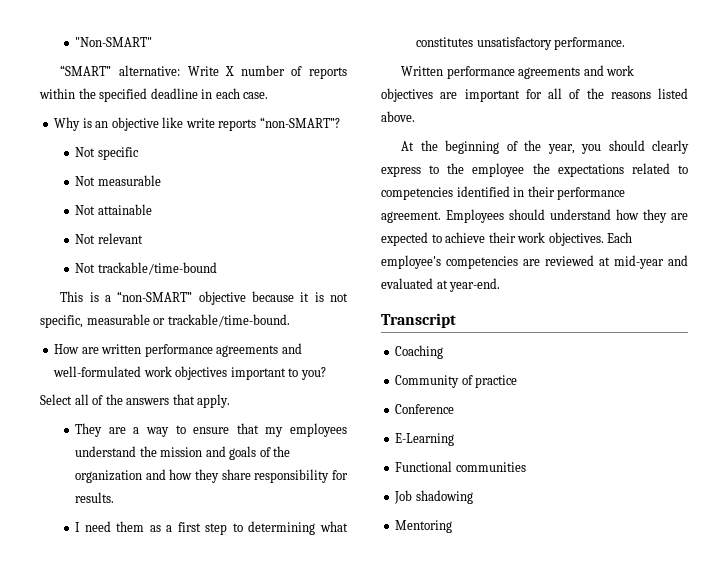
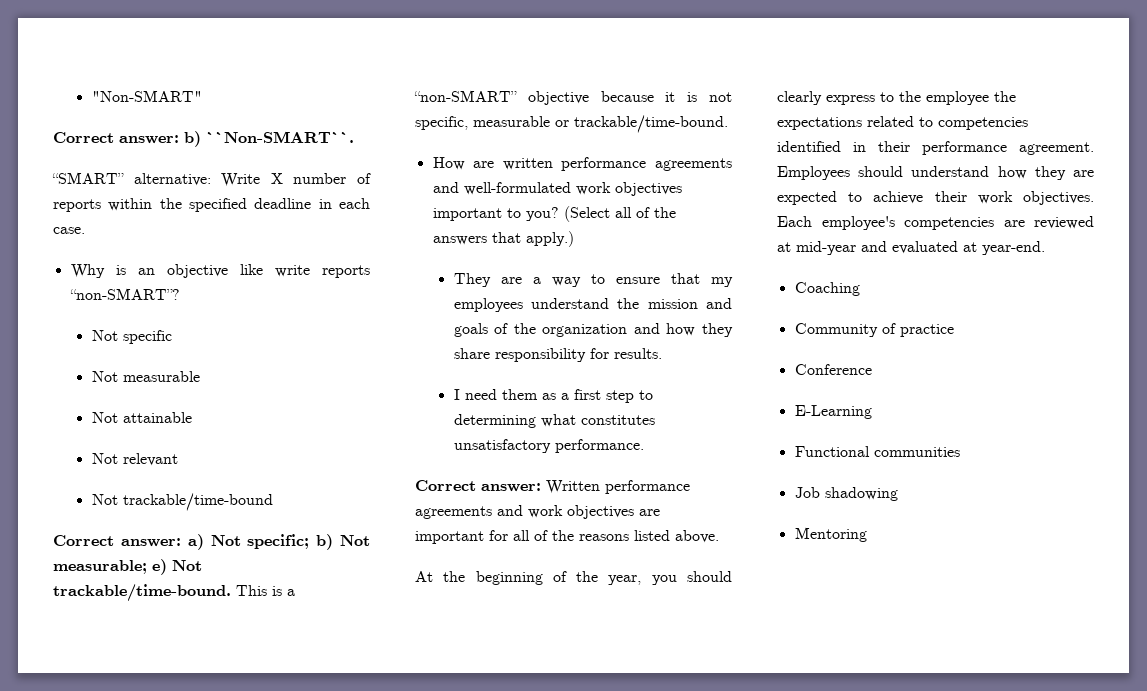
+ Correct answer: b) ``Non-SMART``.
+ Correct answer: a) Not specific; b) Not measurable; e) Not trackable/time-bound.
- How are written performance agreements and well-formulated work objectives important to you?
- Select all of the answers that apply.
+ How are written performance agreements and well-formulated work objectives important to you? (Select all of the answers that apply.)
- Written performance agreements and work objectives are important for all of the reasons listed above.
+ Correct answer: Written performance agreements and work objectives are important for all of the reasons listed above.
- Transcript

